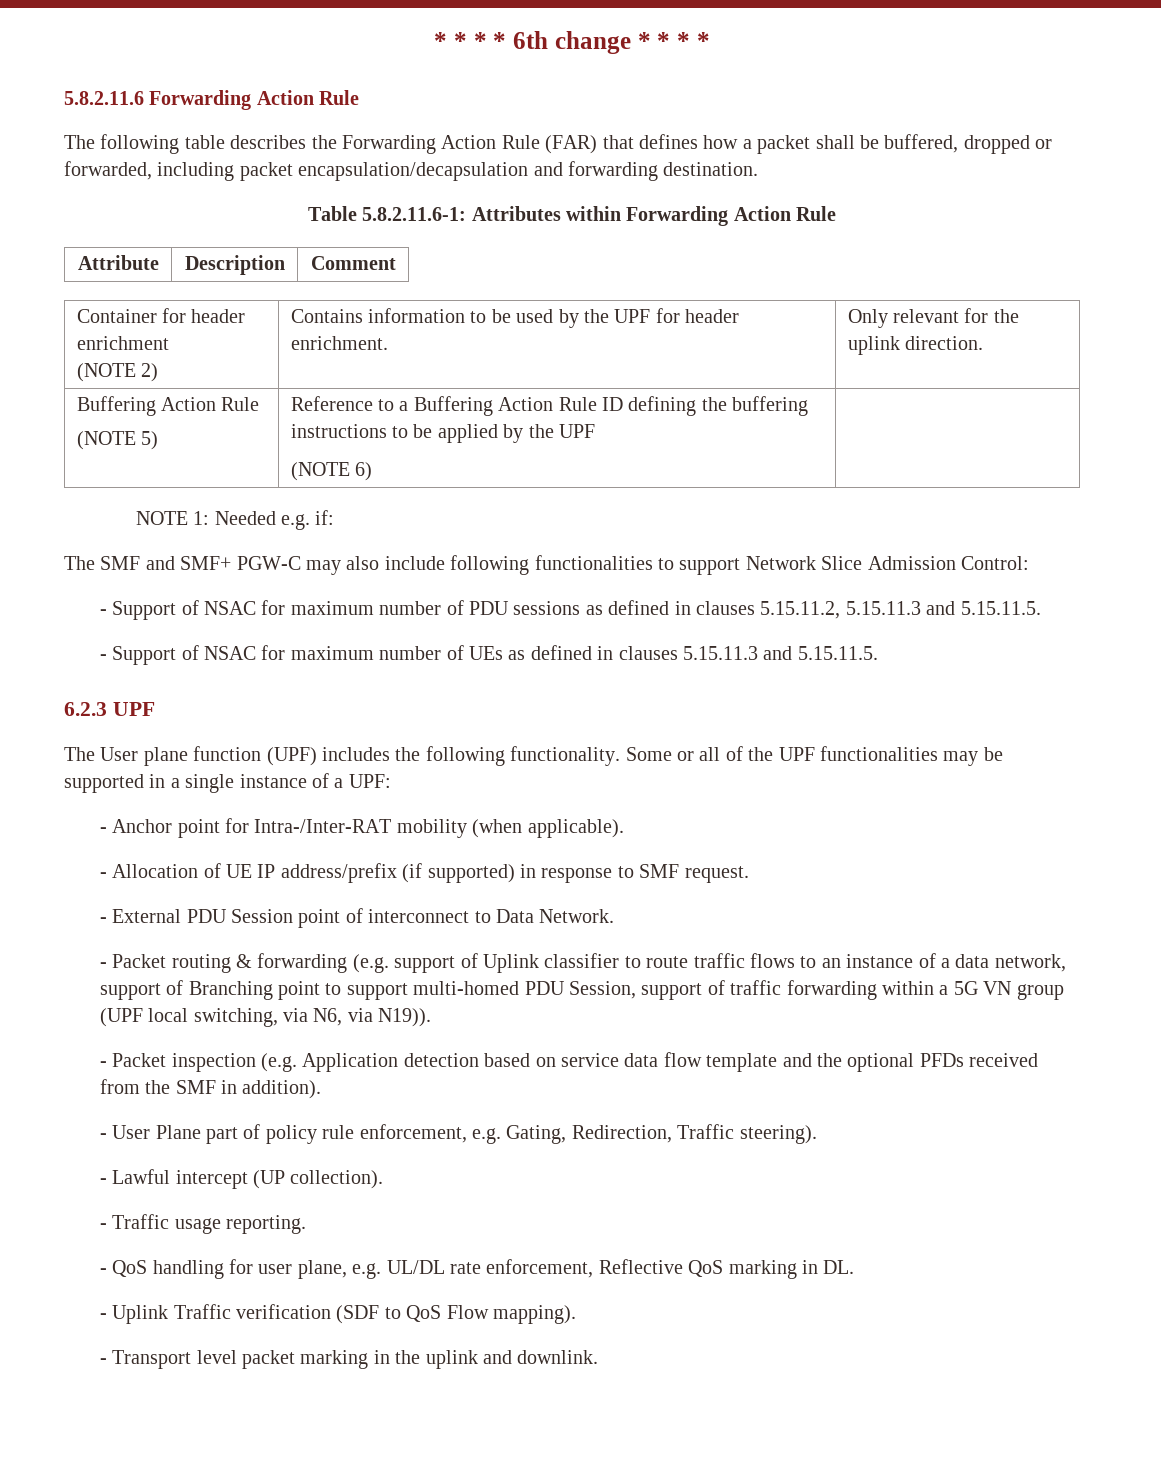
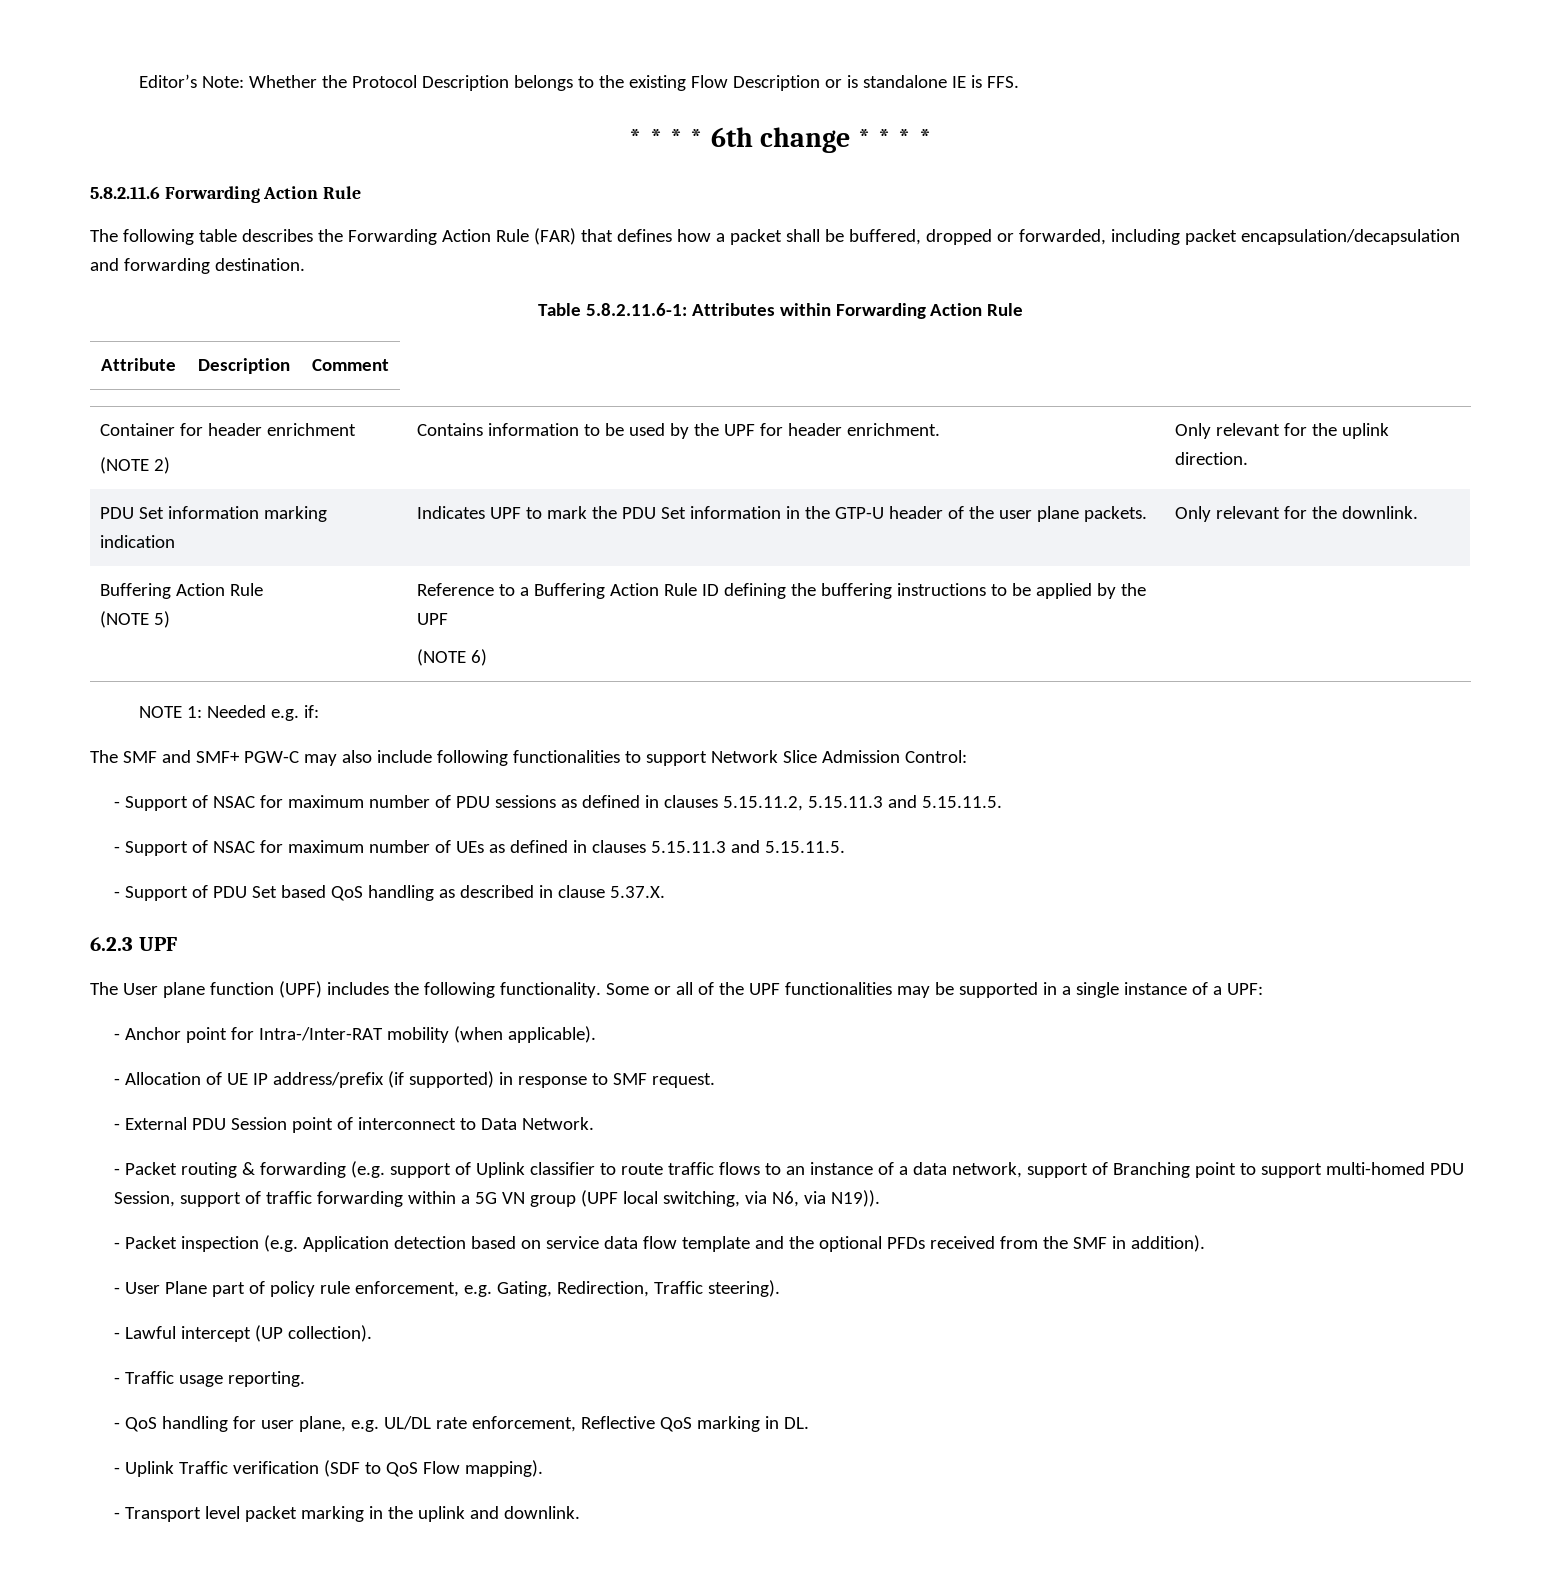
+ Editor’s Note: Whether the Protocol Description belongs to the existing Flow Description or is standalone IE is FFS.
+ PDU Set information marking indication | Indicates UPF to mark the PDU Set information in the GTP-U header of the user plane packets. | Only relevant for the downlink.
+ - Support of PDU Set based QoS handling as described in clause 5.37.X.

